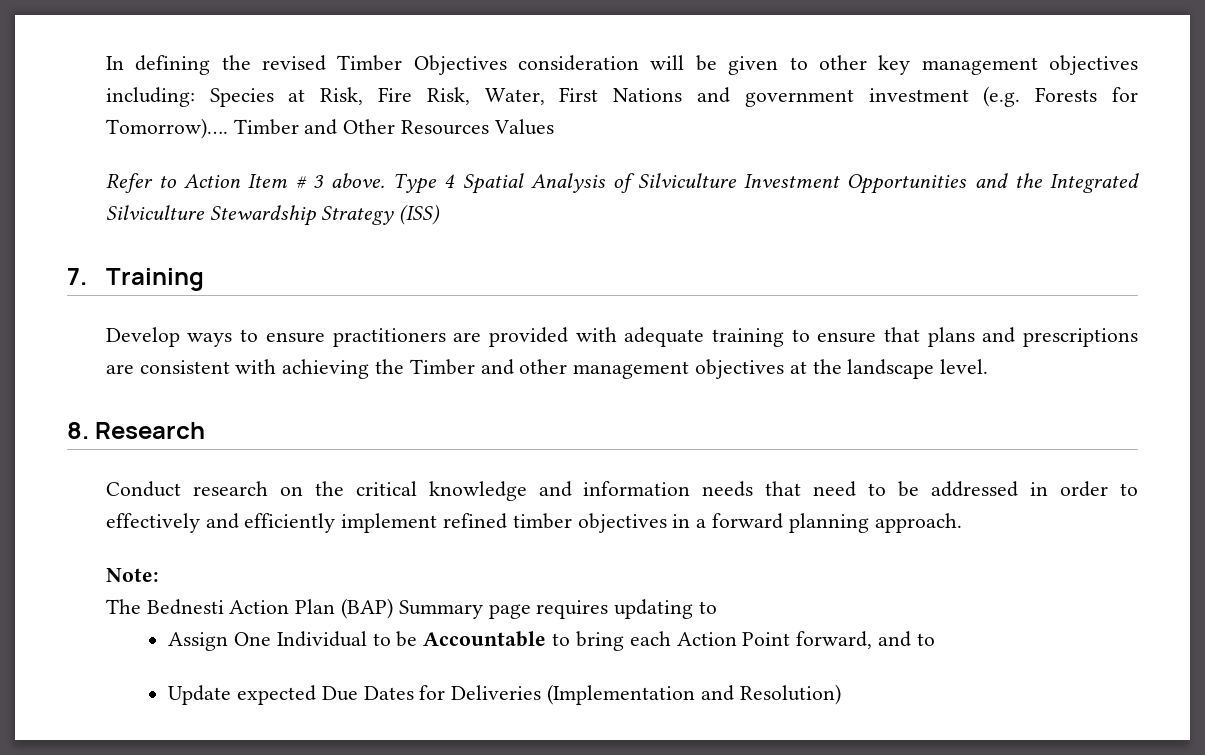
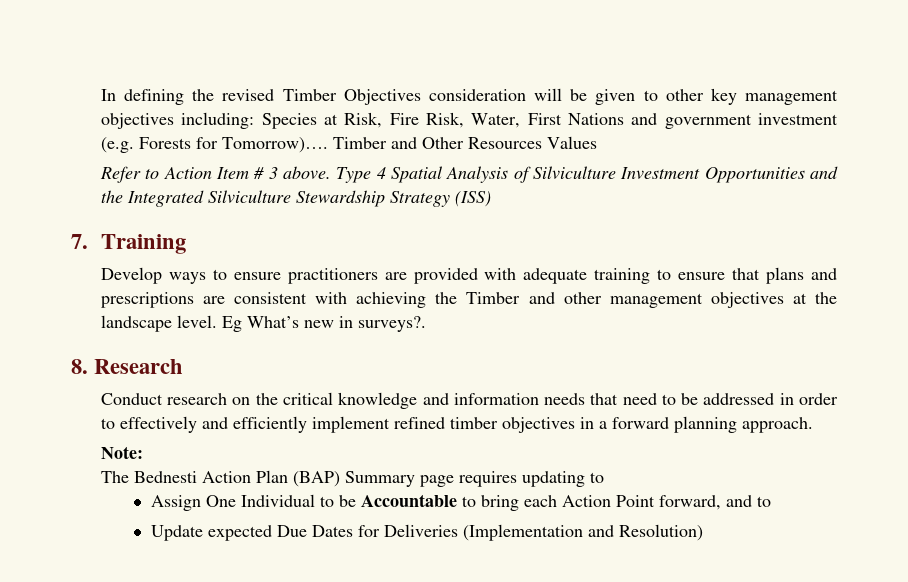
+ Eg What’s new in surveys?.

